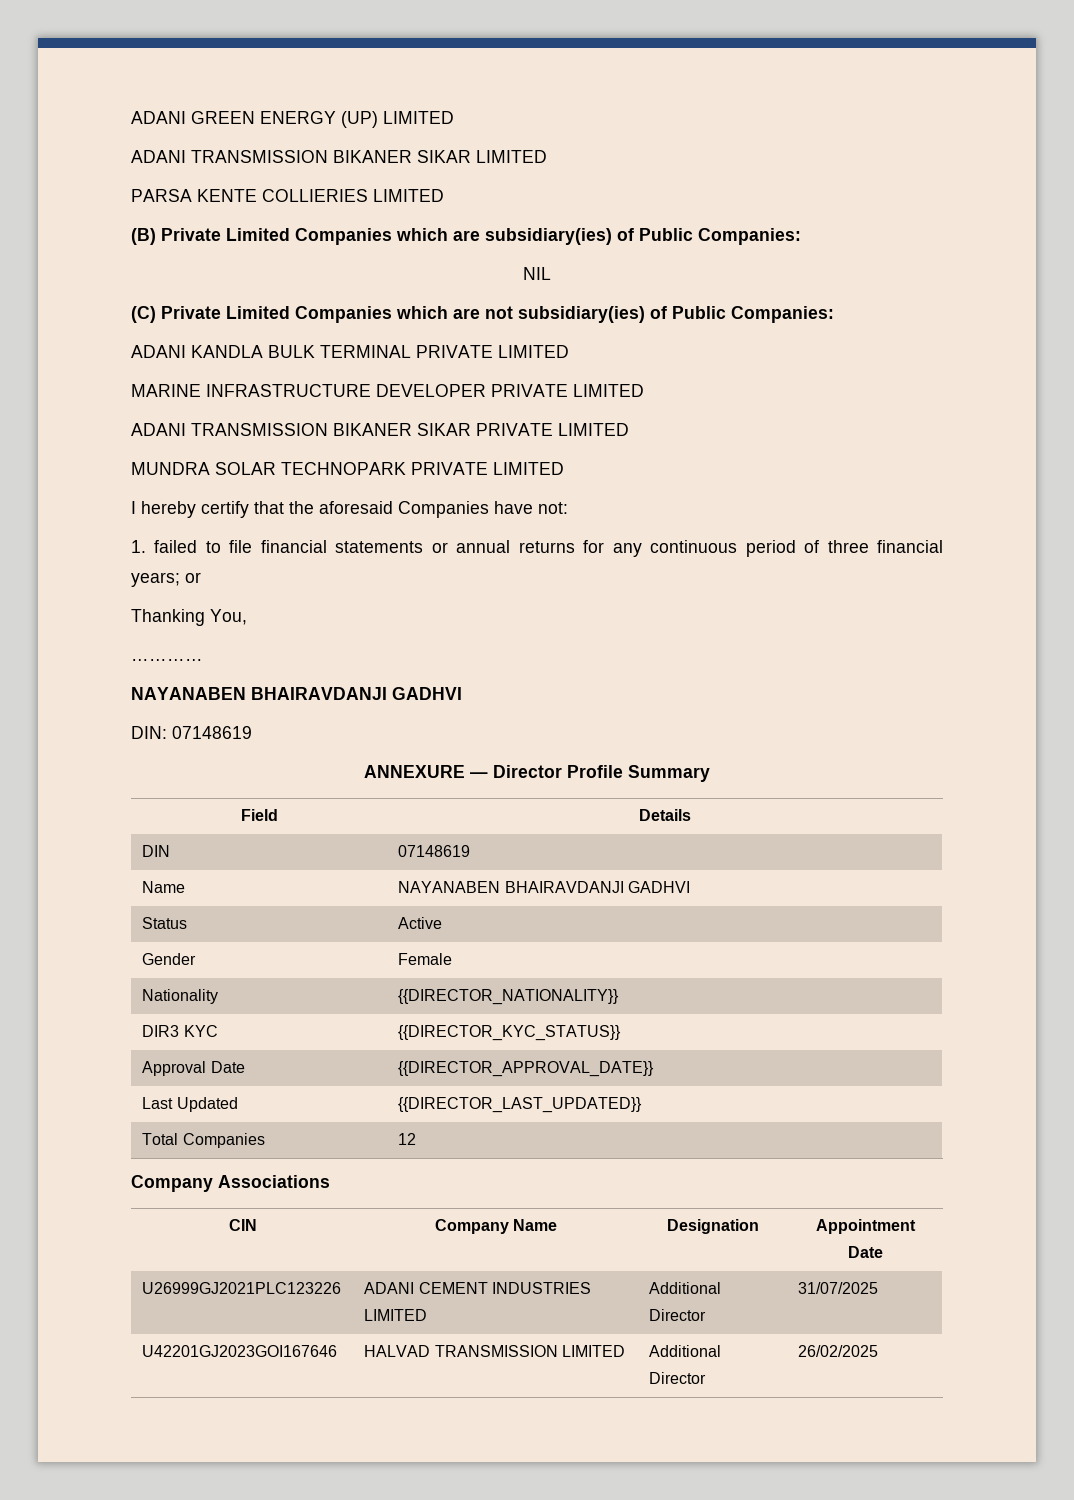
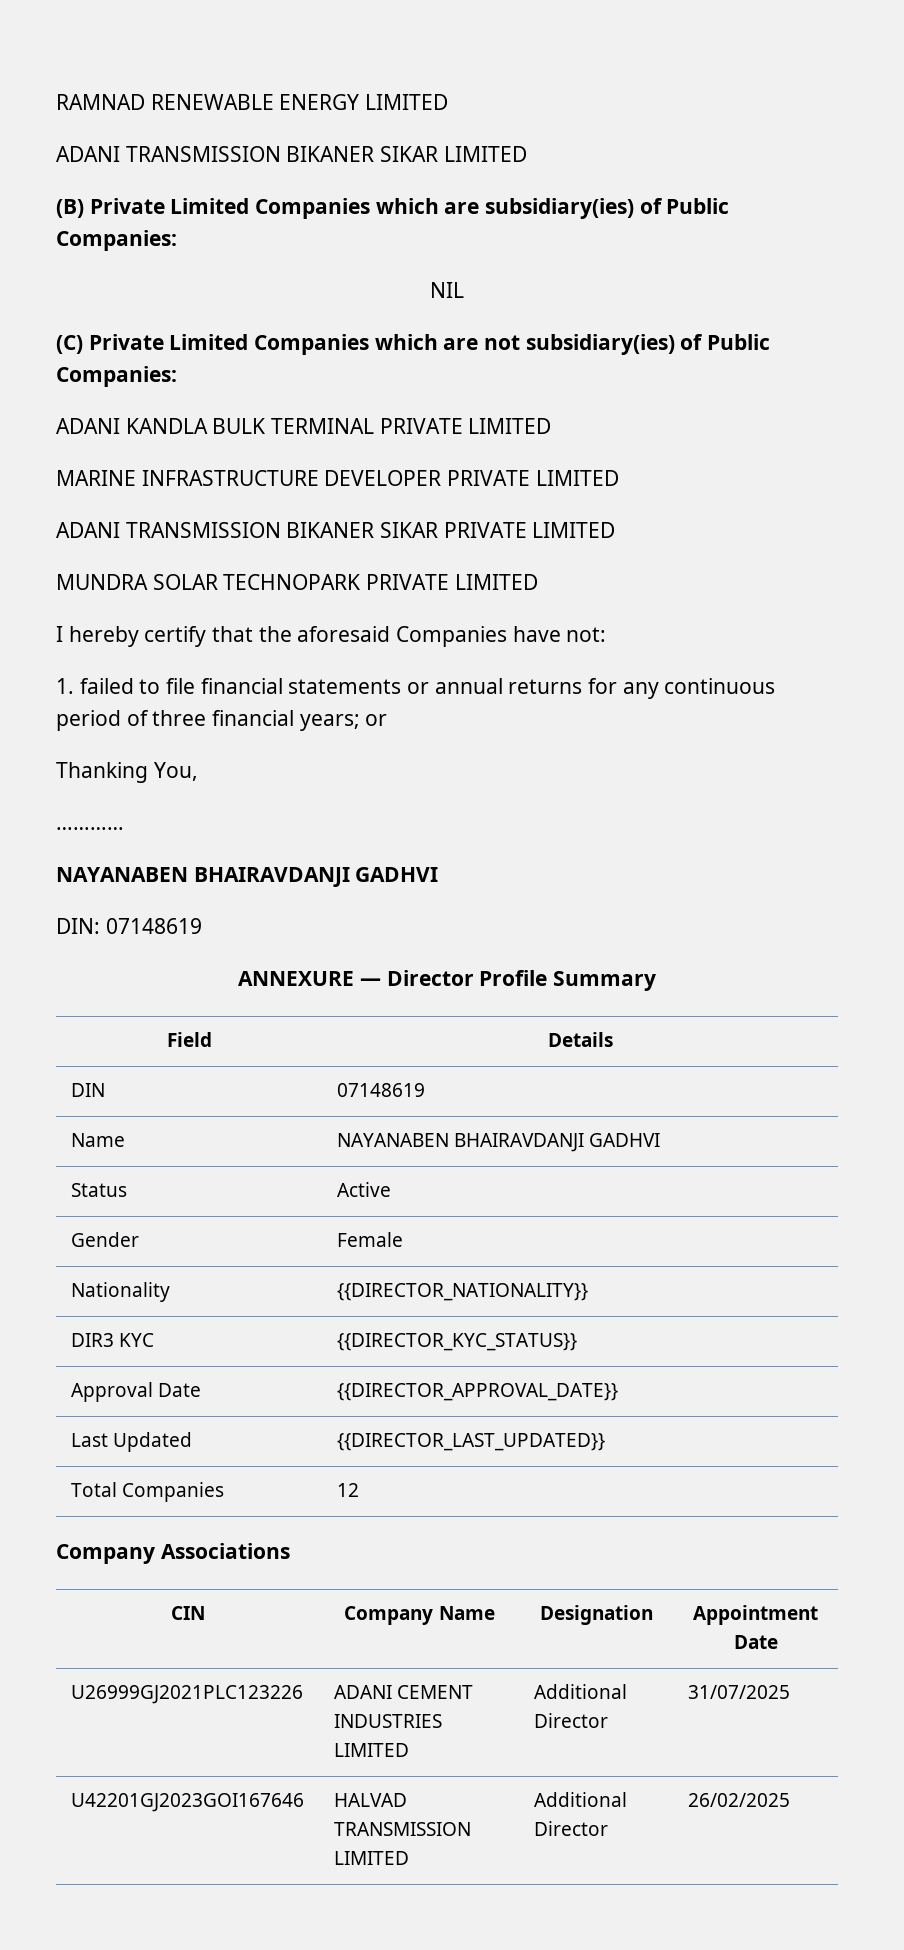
- ADANI GREEN ENERGY (UP) LIMITED
+ RAMNAD RENEWABLE ENERGY LIMITED
- PARSA KENTE COLLIERIES LIMITED

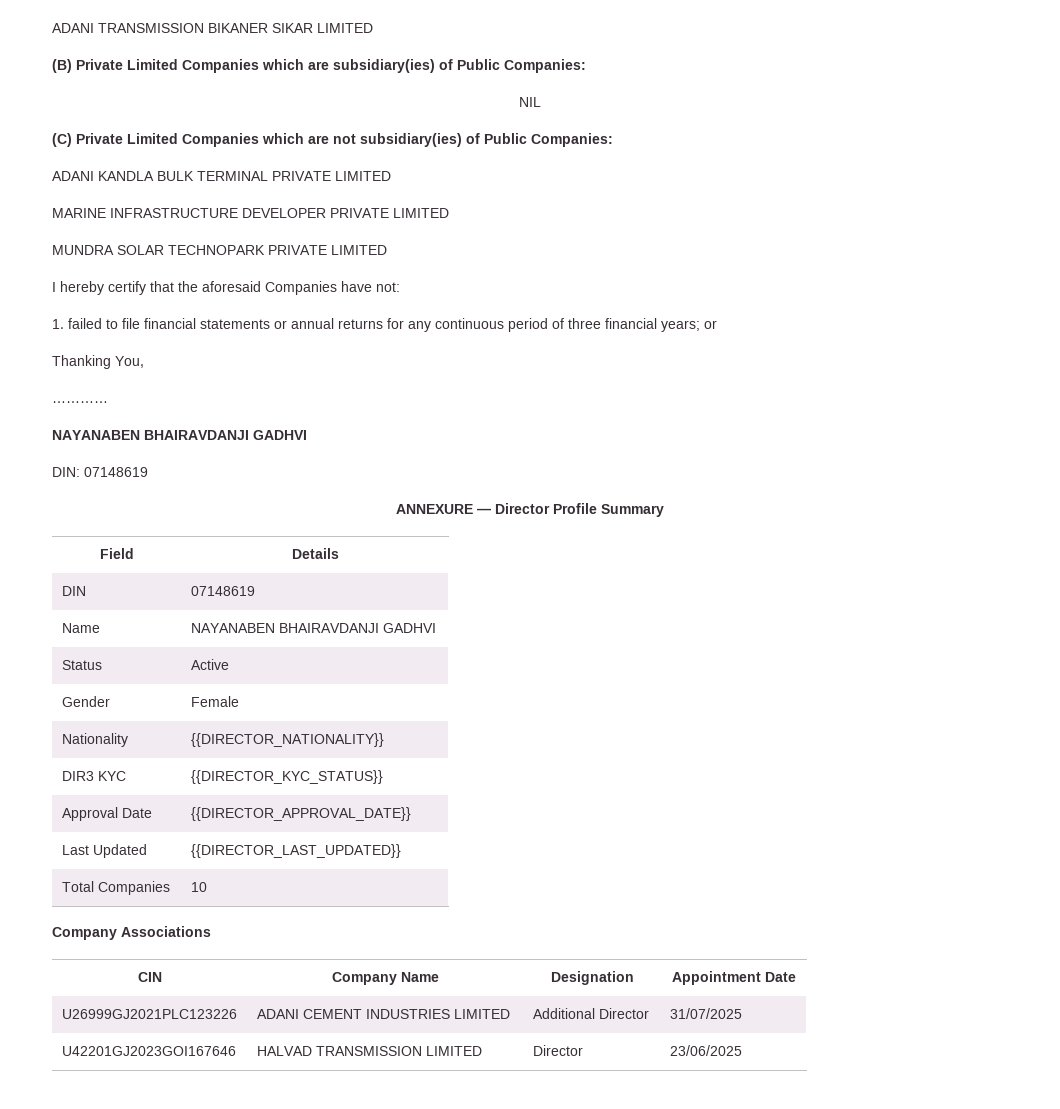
- RAMNAD RENEWABLE ENERGY LIMITED
- ADANI TRANSMISSION BIKANER SIKAR PRIVATE LIMITED
- Total Companies | 12
+ Total Companies | 10
- U42201GJ2023GOI167646 | HALVAD TRANSMISSION LIMITED | Additional Director | 26/02/2025
+ U42201GJ2023GOI167646 | HALVAD TRANSMISSION LIMITED | Director | 23/06/2025

